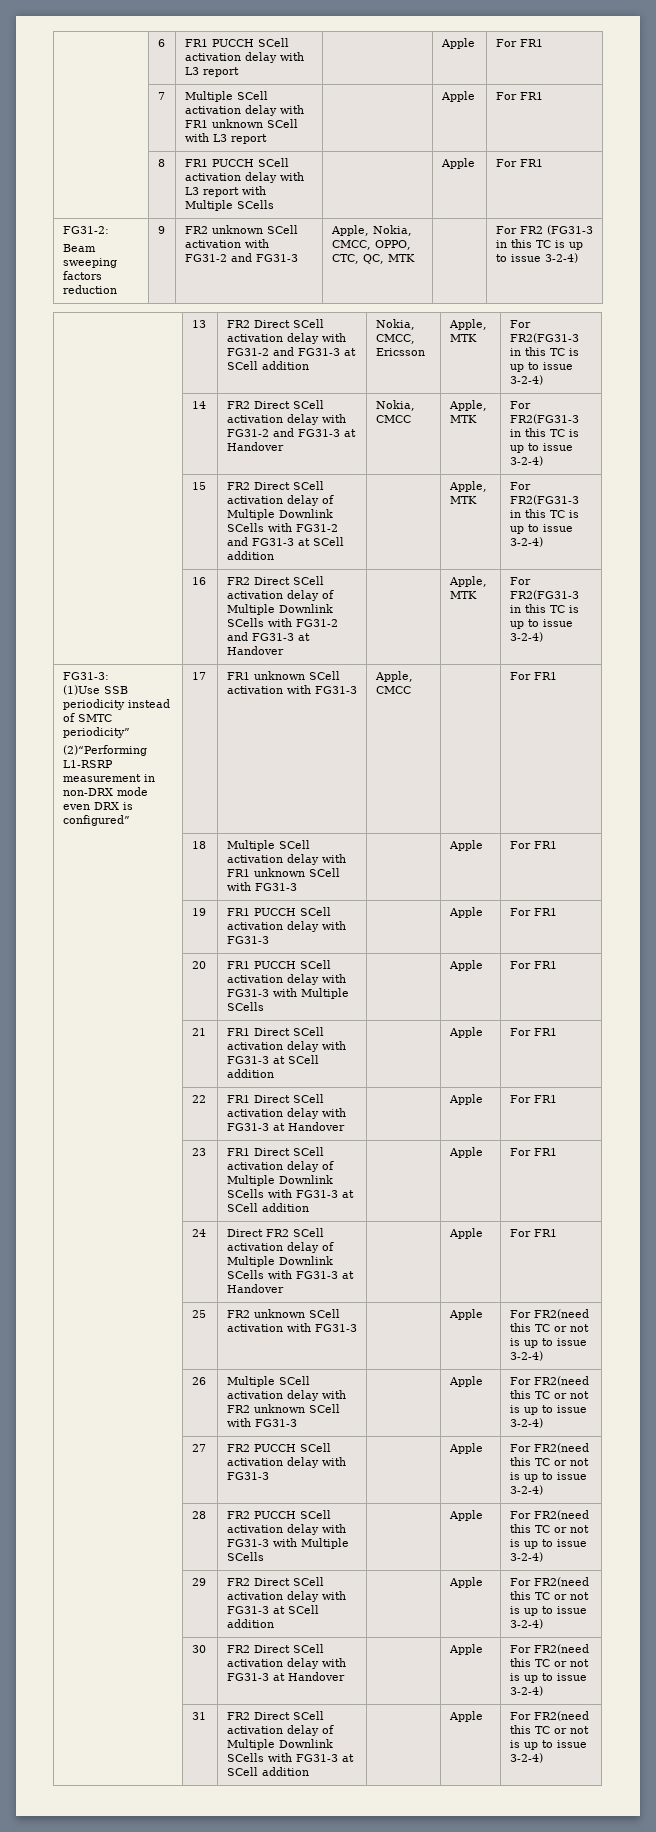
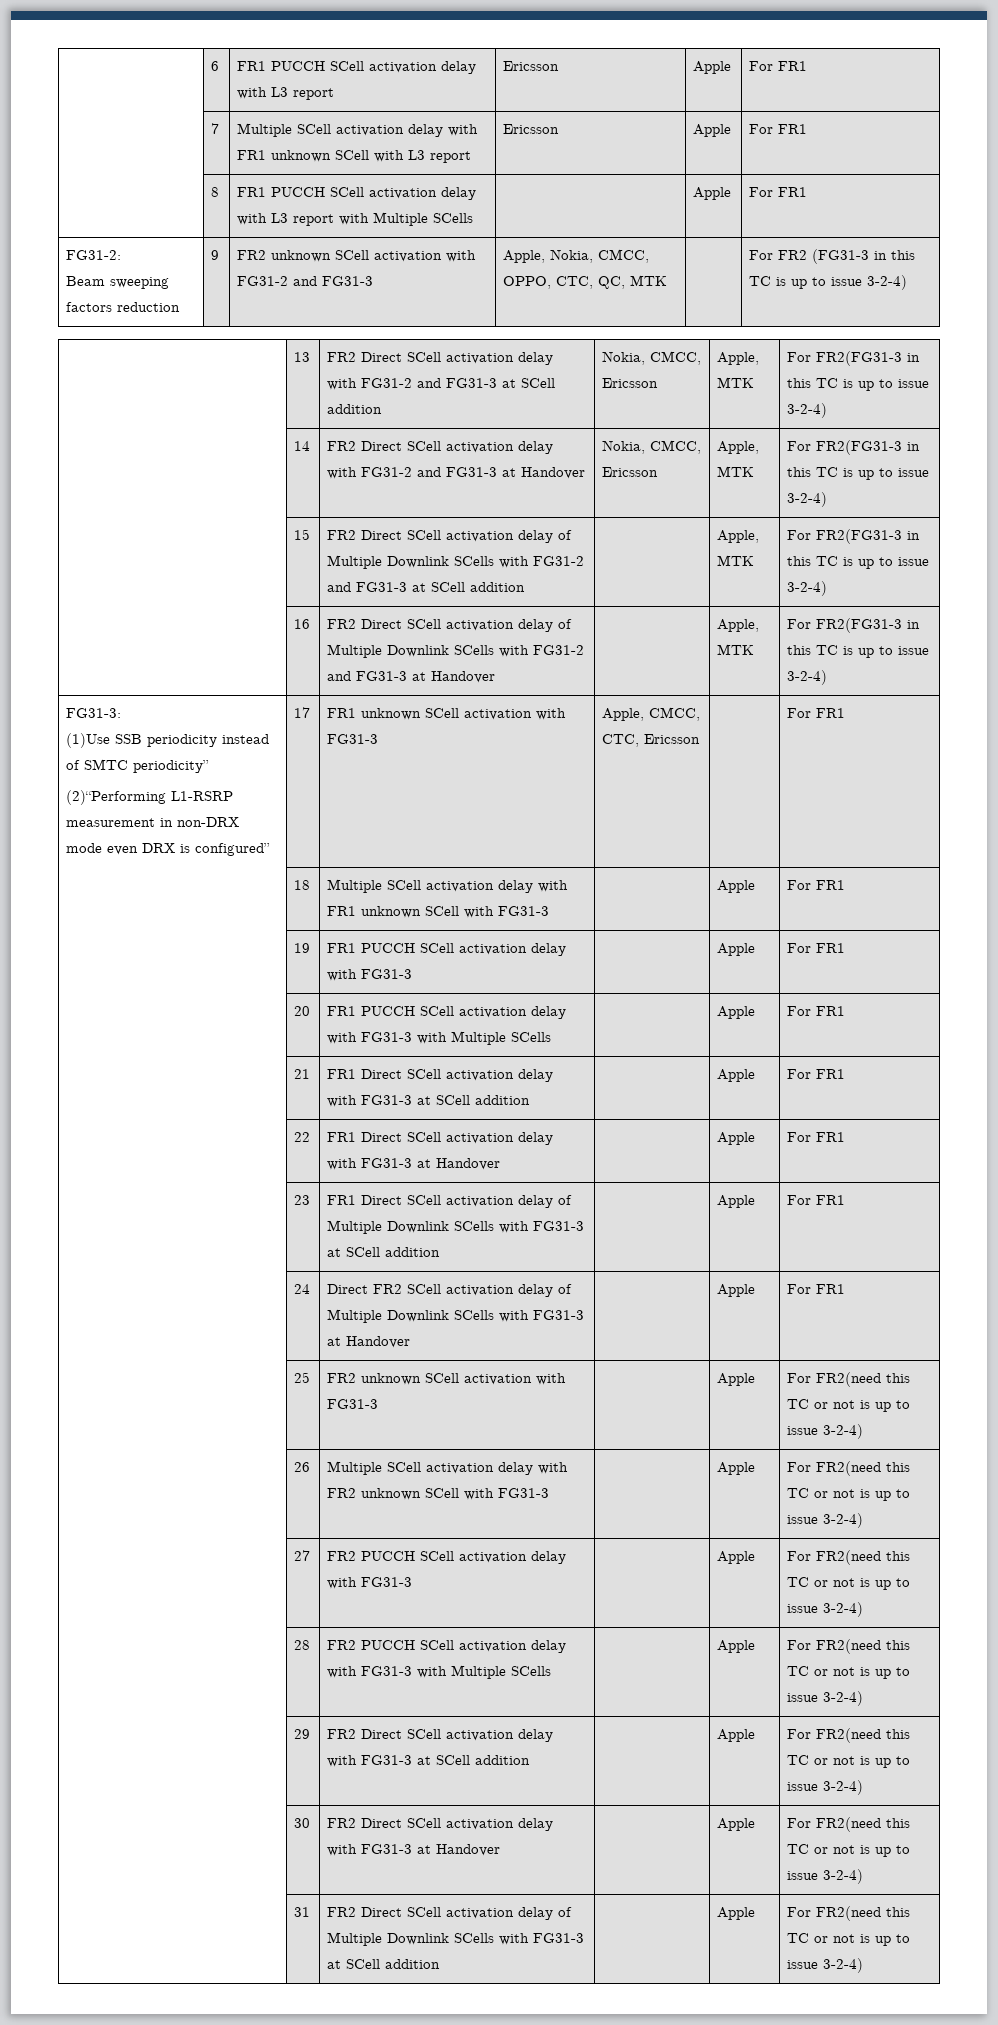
- | 6 | FR1 PUCCH SCell activation delay with L3 report | | Apple | For FR1
+ | 6 | FR1 PUCCH SCell activation delay with L3 report | Ericsson | Apple | For FR1
- | 7 | Multiple SCell activation delay with FR1 unknown SCell with L3 report | | Apple | For FR1
+ | 7 | Multiple SCell activation delay with FR1 unknown SCell with L3 report | Ericsson | Apple | For FR1
- | 14 | FR2 Direct SCell activation delay with FG31-2 and FG31-3 at Handover | Nokia, CMCC | Apple, MTK | For FR2(FG31-3 in this TC is up to issue 3-2-4)
+ | 14 | FR2 Direct SCell activation delay with FG31-2 and FG31-3 at Handover | Nokia, CMCC, Ericsson | Apple, MTK | For FR2(FG31-3 in this TC is up to issue 3-2-4)
  FG31-3:
  (1)Use SSB periodicity instead of SMTC periodicity”
- (2)“Performing L1-RSRP measurement in non-DRX mode even DRX is configured” | 17 | FR1 unknown SCell activation with FG31-3 | Apple, CMCC | | For FR1
+ (2)“Performing L1-RSRP measurement in non-DRX mode even DRX is configured” | 17 | FR1 unknown SCell activation with FG31-3 | Apple, CMCC, CTC, Ericsson | | For FR1

